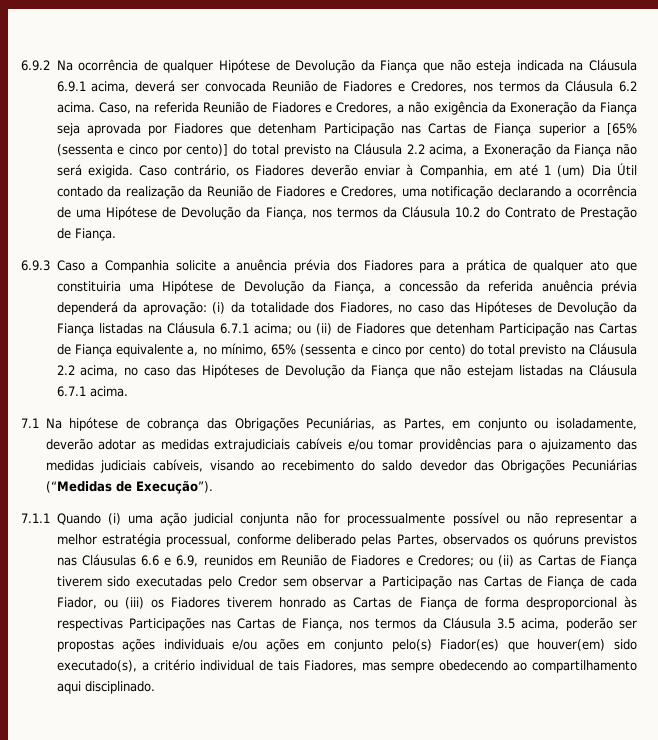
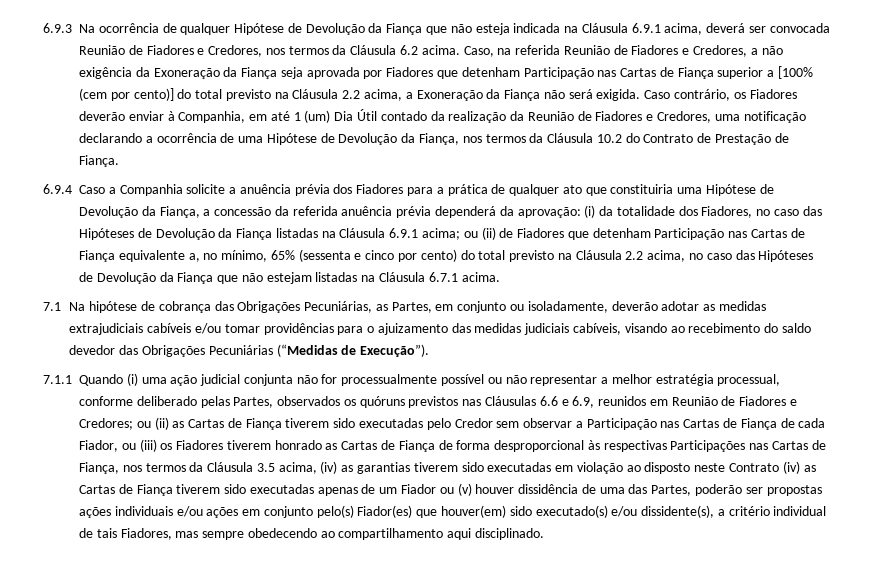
- 6.9.2 Na ocorrência de qualquer Hipótese de Devolução da Fiança que não esteja indicada na Cláusula 6.9.1 acima, deverá ser convocada Reunião de Fiadores e Credores, nos termos da Cláusula 6.2 acima.
+ 6.9.3 Na ocorrência de qualquer Hipótese de Devolução da Fiança que não esteja indicada na Cláusula 6.9.1 acima, deverá ser convocada Reunião de Fiadores e Credores, nos termos da Cláusula 6.2 acima.
- Caso, na referida Reunião de Fiadores e Credores, a não exigência da Exoneração da Fiança seja aprovada por Fiadores que detenham Participação nas Cartas de Fiança superior a [65% (sessenta e cinco por cento)] do total previsto na Cláusula 2.2 acima, a Exoneração da Fiança não será exigida.
+ Caso, na referida Reunião de Fiadores e Credores, a não exigência da Exoneração da Fiança seja aprovada por Fiadores que detenham Participação nas Cartas de Fiança superior a [100% (cem por cento)] do total previsto na Cláusula 2.2 acima, a Exoneração da Fiança não será exigida.
- 6.9.3 Caso a Companhia solicite a anuência prévia dos Fiadores para a prática de qualquer ato que constituiria uma Hipótese de Devolução da Fiança, a concessão da referida anuência prévia dependerá da aprovação:
+ 6.9.4 Caso a Companhia solicite a anuência prévia dos Fiadores para a prática de qualquer ato que constituiria uma Hipótese de Devolução da Fiança, a concessão da referida anuência prévia dependerá da aprovação:
- (i) da totalidade dos Fiadores, no caso das Hipóteses de Devolução da Fiança listadas na Cláusula 6.7.1 acima;
+ (i) da totalidade dos Fiadores, no caso das Hipóteses de Devolução da Fiança listadas na Cláusula 6.9.1 acima;
- ou (ii) as Cartas de Fiança tiverem sido executadas pelo Credor sem observar a Participação nas Cartas de Fiança de cada Fiador, ou (iii) os Fiadores tiverem honrado as Cartas de Fiança de forma desproporcional às respectivas Participações nas Cartas de Fiança, nos termos da Cláusula 3.5 acima, poderão ser propostas ações individuais e/ou ações em conjunto pelo(s) Fiador(es) que houver(em) sido executado(s), a critério individual de tais Fiadores, mas sempre obedecendo ao compartilhamento aqui disciplinado.
+ ou (ii) as Cartas de Fiança tiverem sido executadas pelo Credor sem observar a Participação nas Cartas de Fiança de cada Fiador, ou (iii) os Fiadores tiverem honrado as Cartas de Fiança de forma desproporcional às respectivas Participações nas Cartas de Fiança, nos termos da Cláusula 3.5 acima, (iv) as garantias tiverem sido executadas em violação ao disposto neste Contrato (iv) as Cartas de Fiança tiverem sido executadas apenas de um Fiador ou (v) houver dissidência de uma das Partes, poderão ser propostas ações individuais e/ou ações em conjunto pelo(s) Fiador(es) que houver(em) sido executado(s) e/ou dissidente(s), a critério individual de tais Fiadores, mas sempre obedecendo ao compartilhamento aqui disciplinado.

